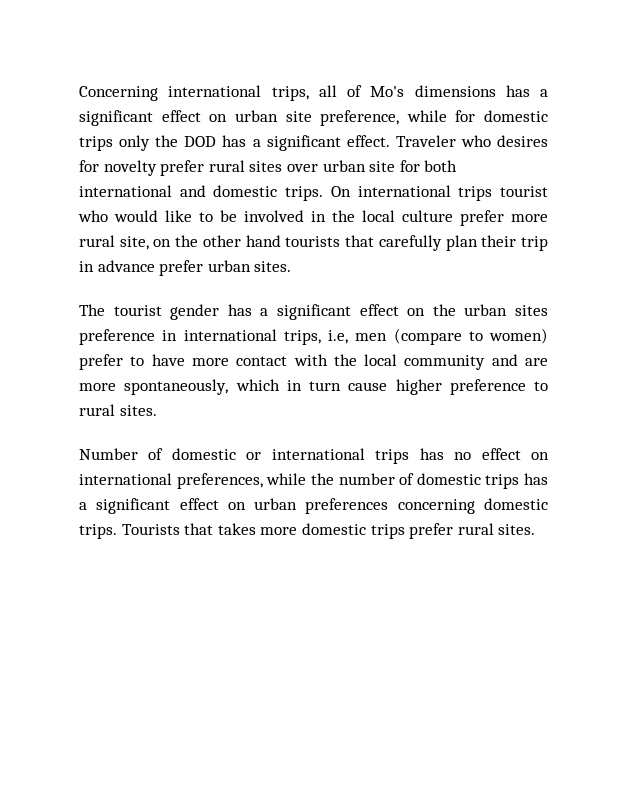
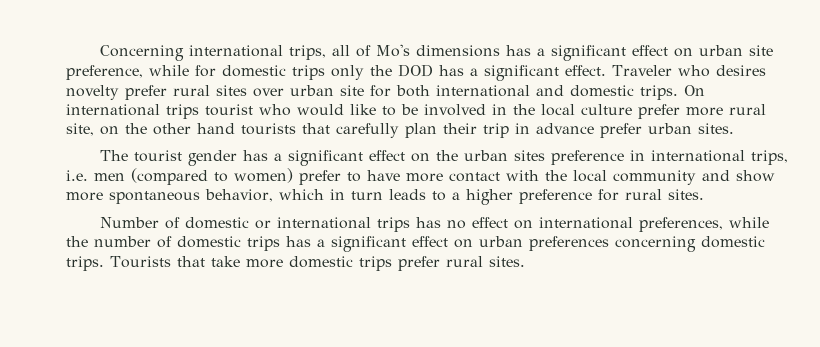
- Traveler who desires for novelty prefer rural sites over urban site for both international and domestic trips.
+ Traveler who desires novelty prefer rural sites over urban site for both international and domestic trips.
- The tourist gender has a significant effect on the urban sites preference in international trips, i.e, men (compare to women) prefer to have more contact with the local community and are more spontaneously, which in turn cause higher preference to rural sites.
+ The tourist gender has a significant effect on the urban sites preference in international trips, i.e. men (compared to women) prefer to have more contact with the local community and show more spontaneous behavior, which in turn leads to a higher preference for rural sites.
- Tourists that takes more domestic trips prefer rural sites.
+ Tourists that take more domestic trips prefer rural sites.

